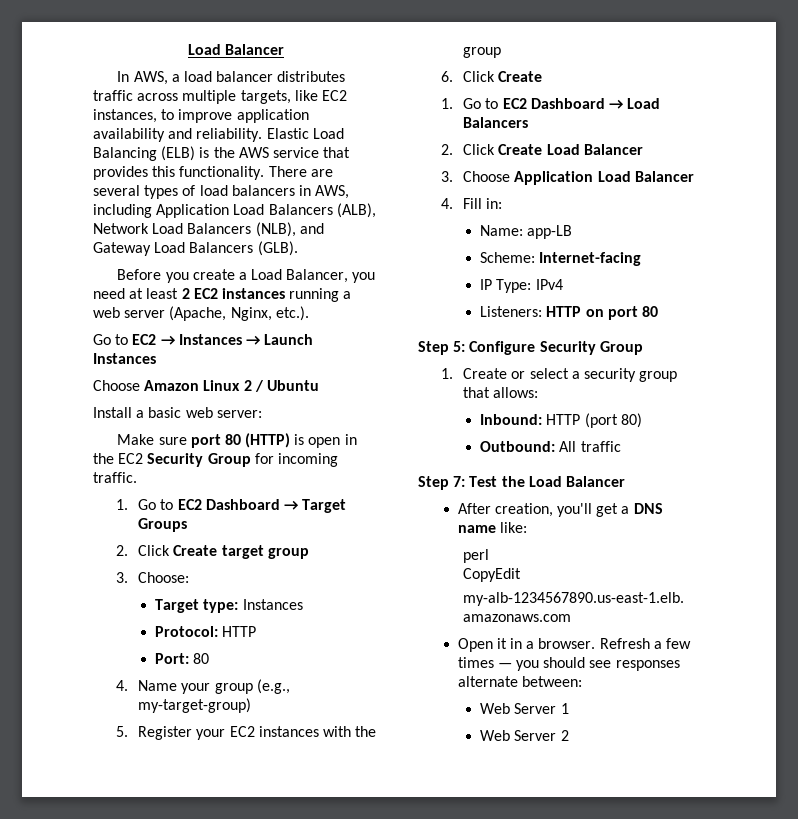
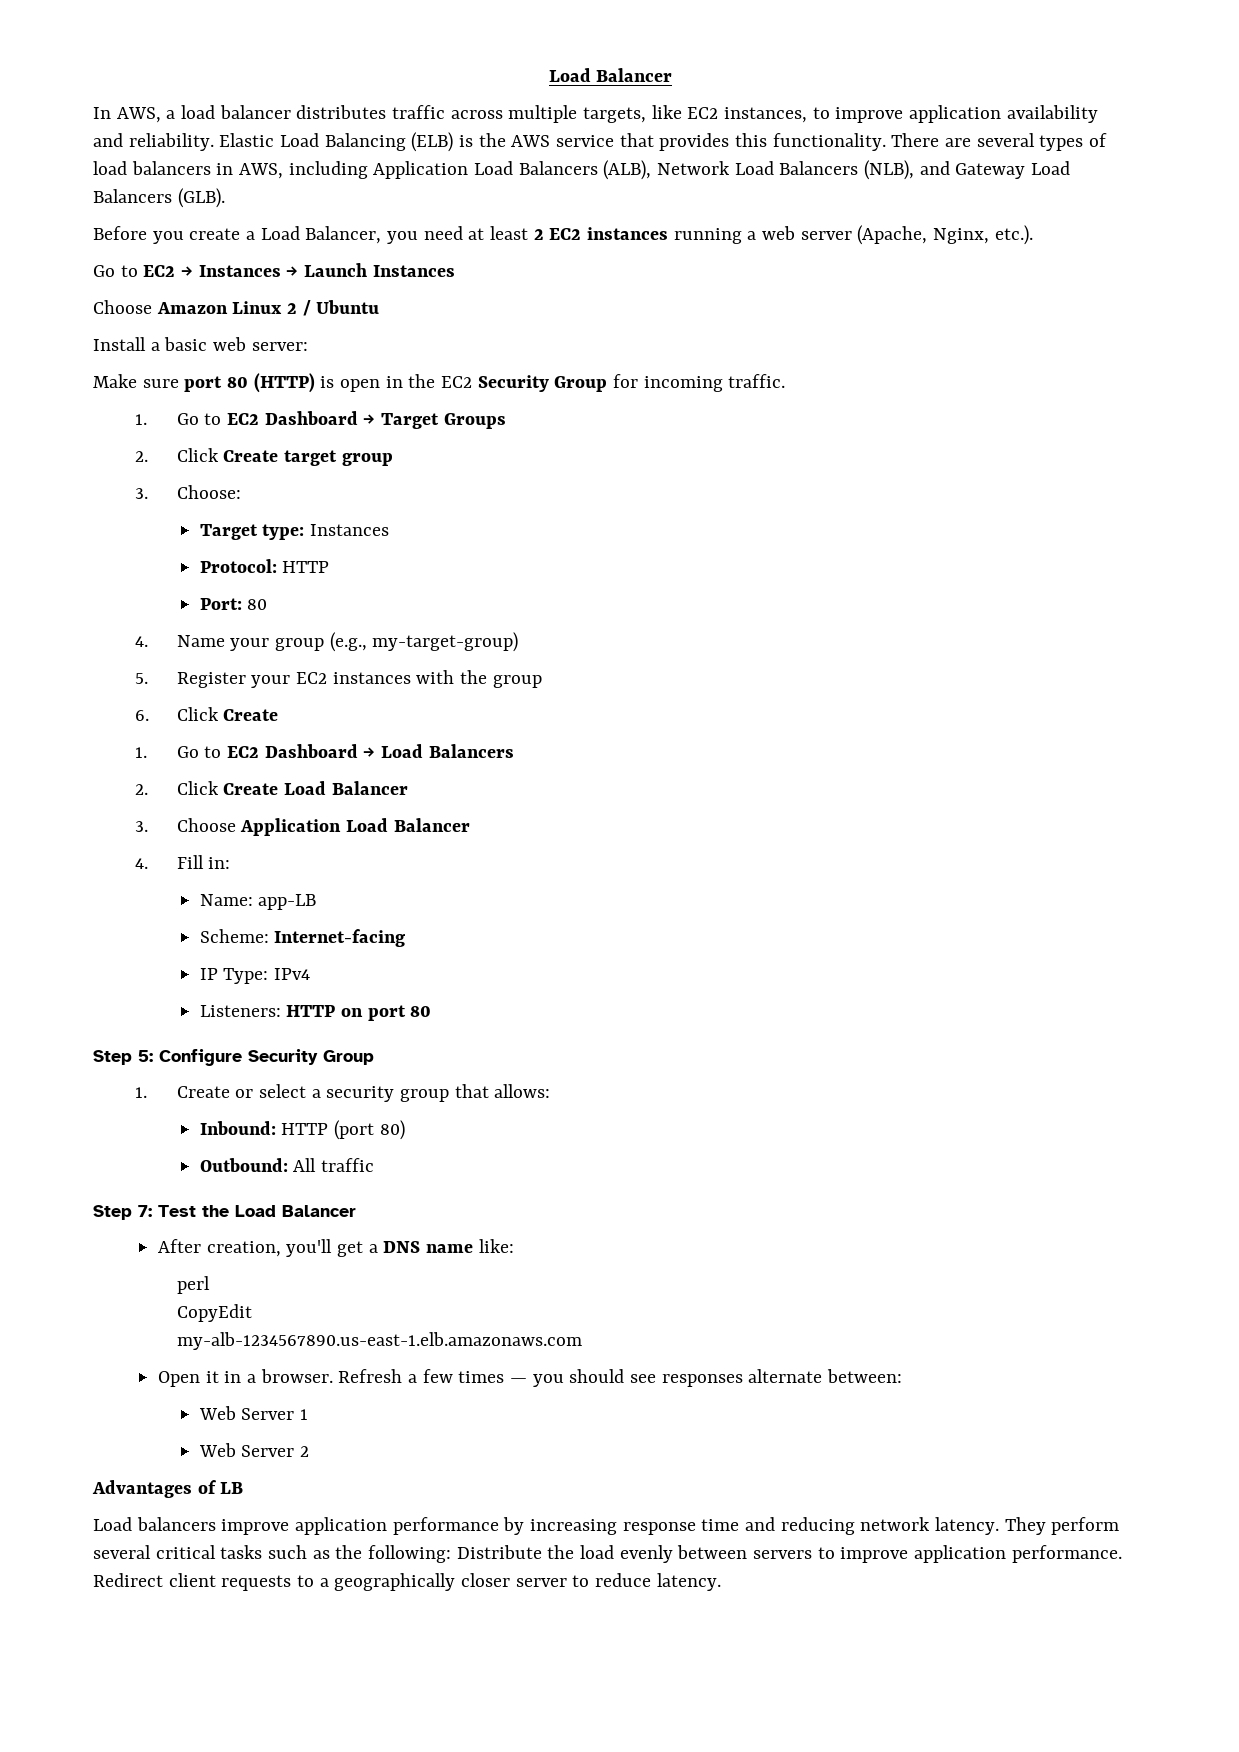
+ Advantages of LB
+ Load balancers improve application performance by increasing response time and reducing network latency. They perform several critical tasks such as the following: Distribute the load evenly between servers to improve application performance. Redirect client requests to a geographically closer server to reduce latency.

